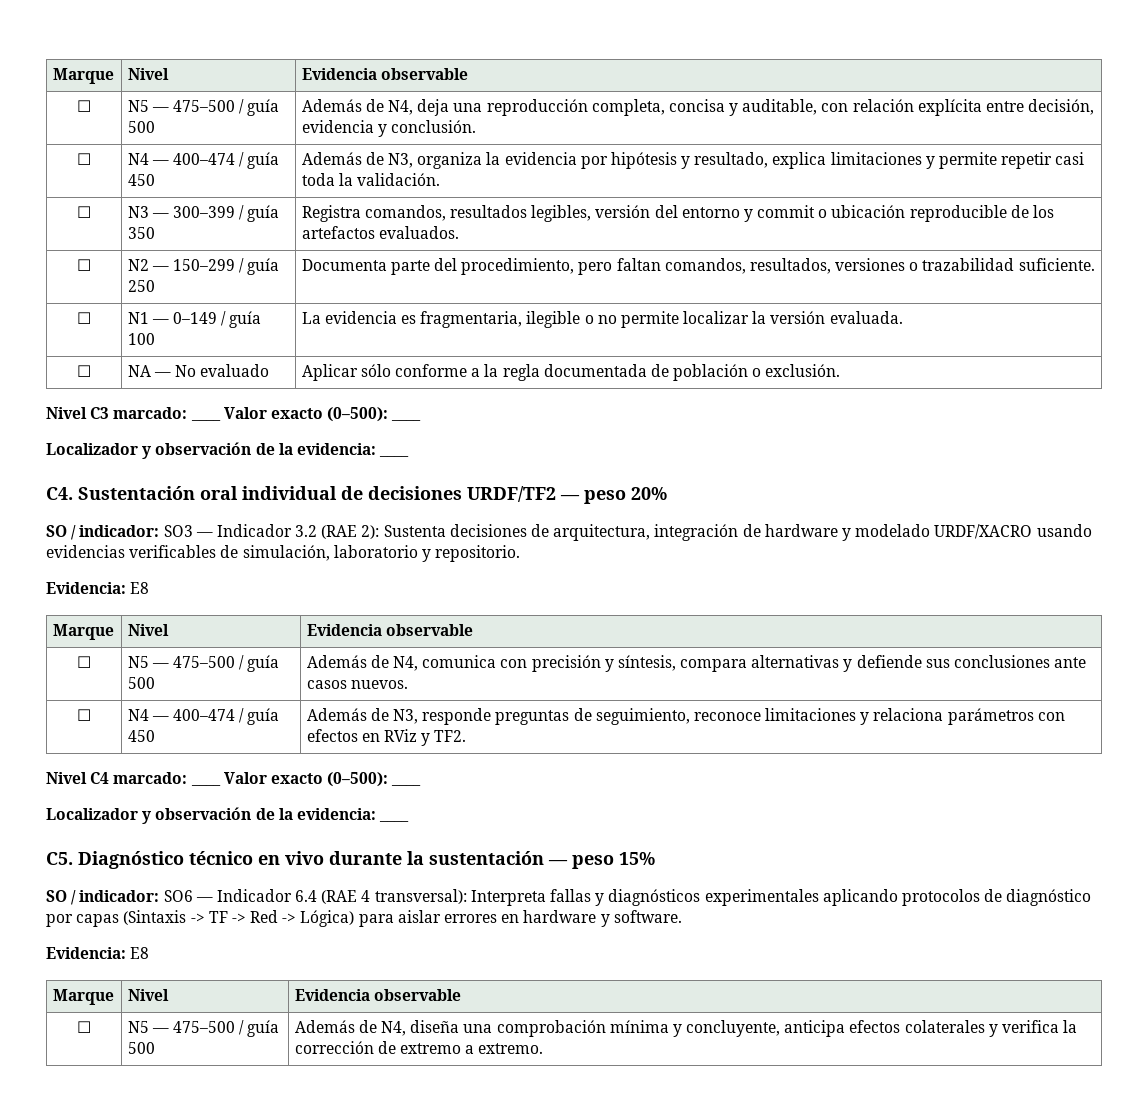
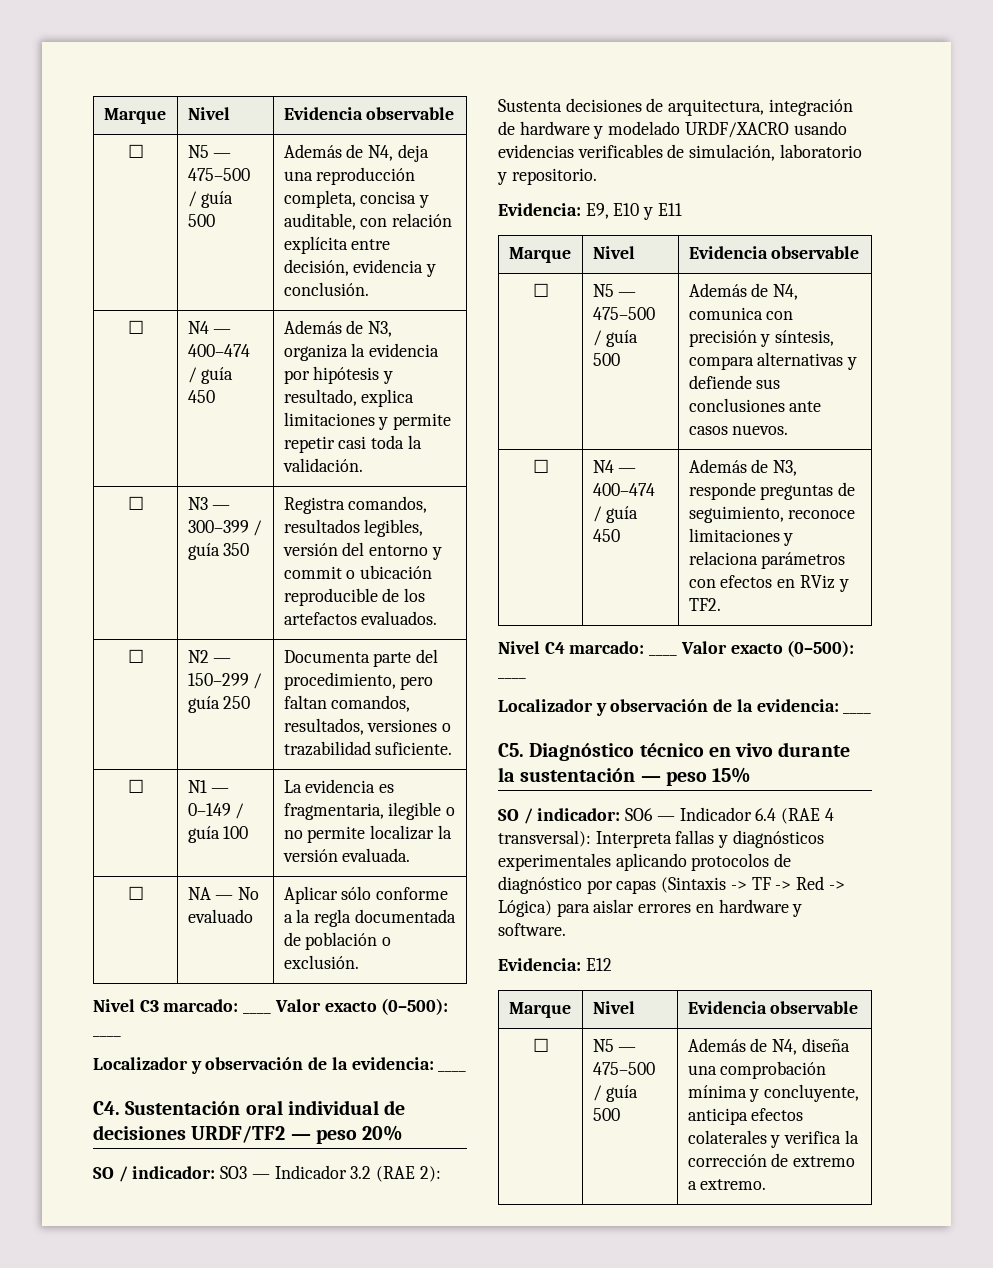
  SO / indicador: SO3 — Indicador 3.2 (RAE 2): Sustenta decisiones de arquitectura, integración de hardware y modelado URDF/XACRO usando evidencias verificables de simulación, laboratorio y repositorio.
- Evidencia: E8
+ Evidencia: E9, E10 y E11
  SO / indicador: SO6 — Indicador 6.4 (RAE 4 transversal): Interpreta fallas y diagnósticos experimentales aplicando protocolos de diagnóstico por capas (Sintaxis -> TF -> Red -> Lógica) para aislar errores en hardware y software.
- Evidencia: E8
+ Evidencia: E12

